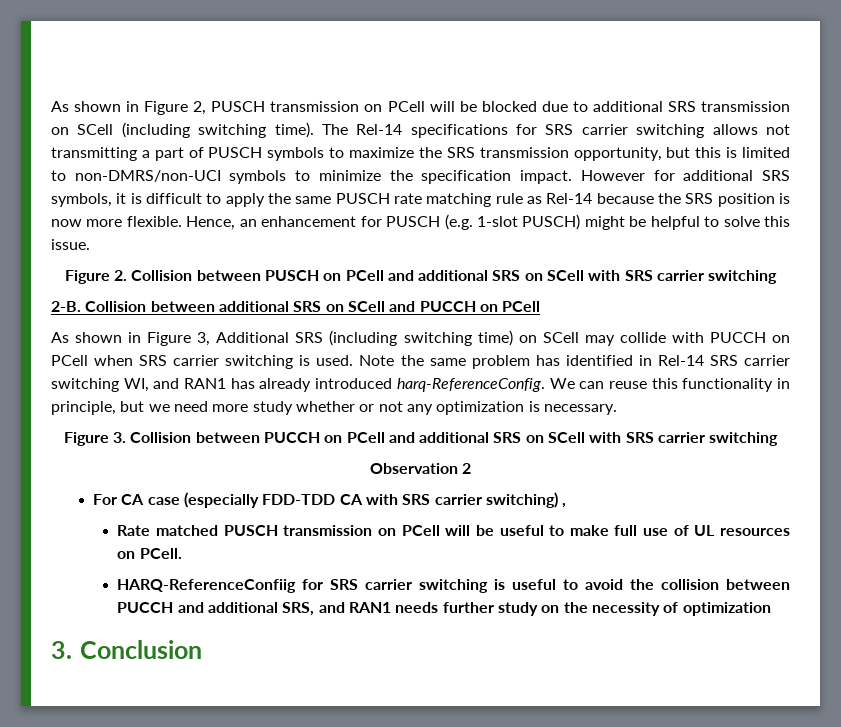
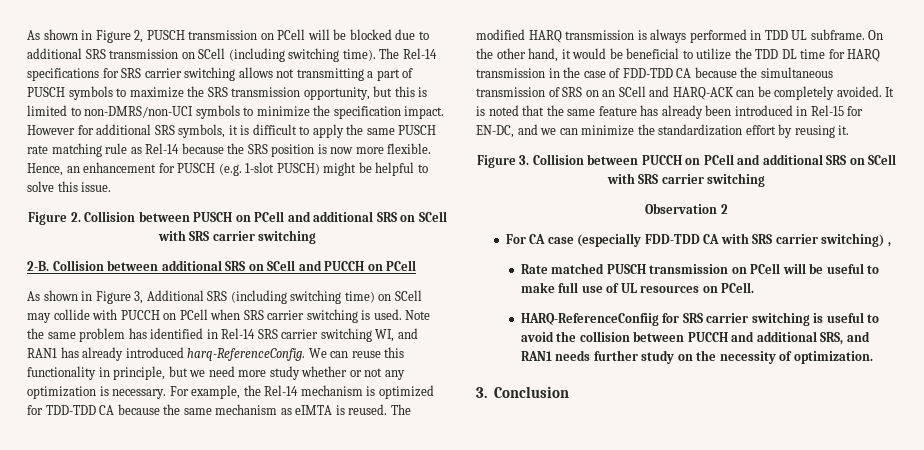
+ For example, the Rel-14 mechanism is optimized for TDD-TDD CA because the same mechanism as eIMTA is reused. The modified HARQ transmission is always performed in TDD UL subframe. On the other hand, it would be beneficial to utilize the TDD DL time for HARQ transmission in the case of FDD-TDD CA because the simultaneous transmission of SRS on an SCell and HARQ-ACK can be completely avoided. It is noted that the same feature has already been introduced in Rel-15 for EN-DC, and we can minimize the standardization effort by reusing it.
- HARQ-ReferenceConfiig for SRS carrier switching is useful to avoid the collision between PUCCH and additional SRS, and RAN1 needs further study on the necessity of optimization
+ HARQ-ReferenceConfiig for SRS carrier switching is useful to avoid the collision between PUCCH and additional SRS, and RAN1 needs further study on the necessity of optimization.

